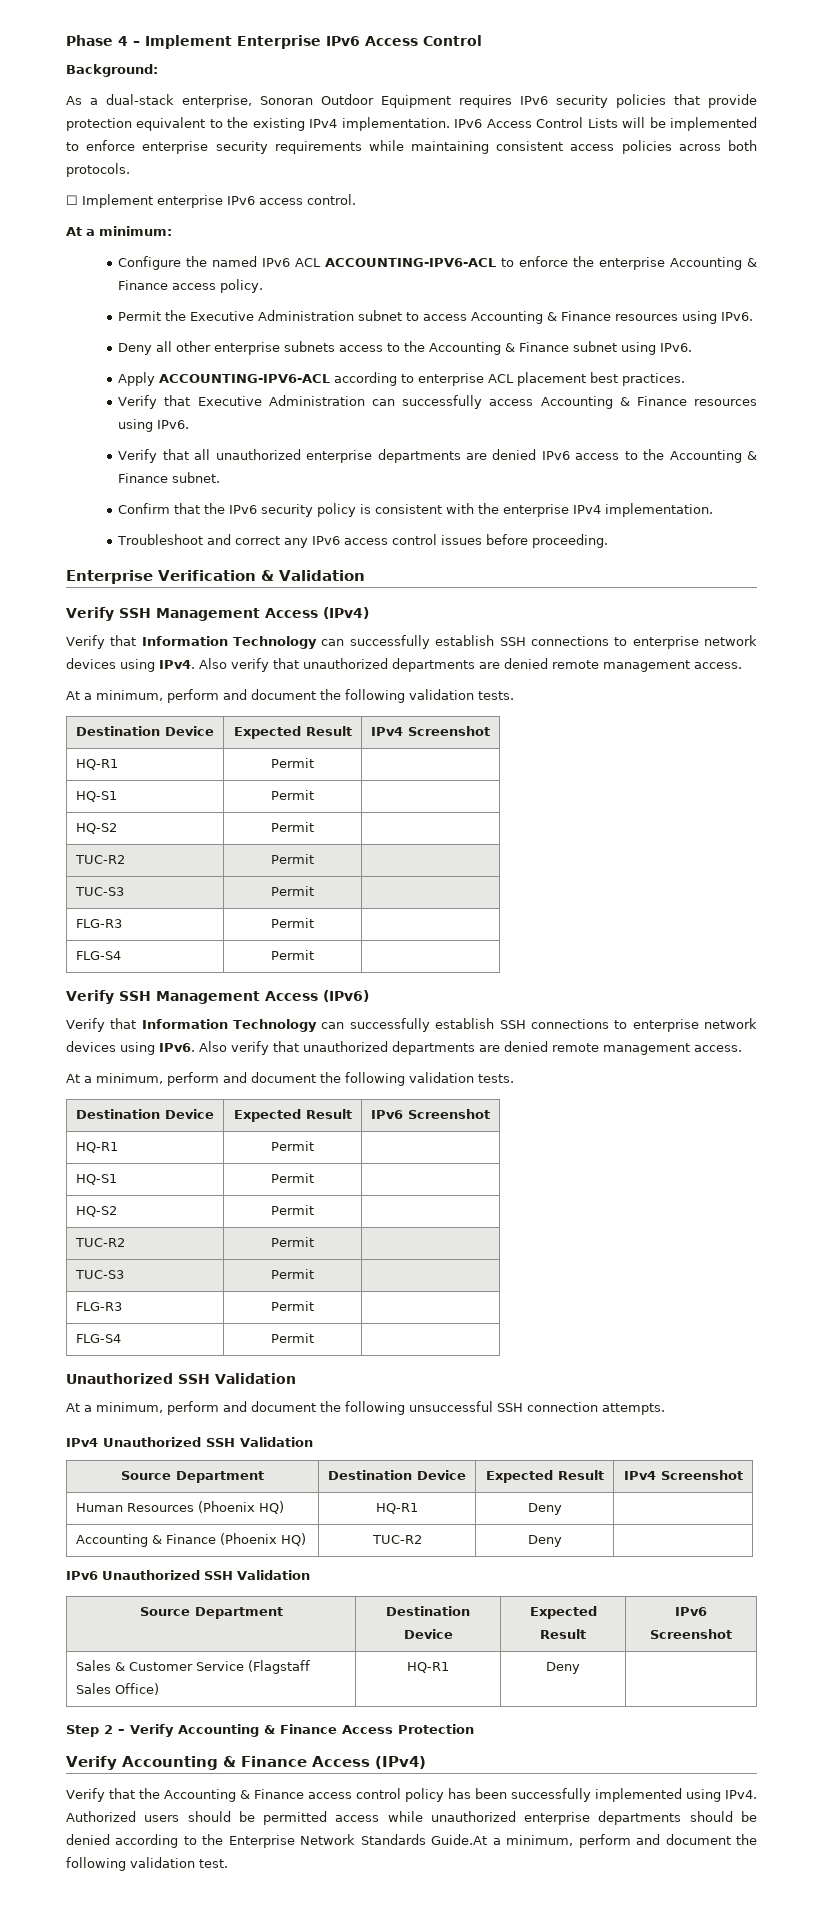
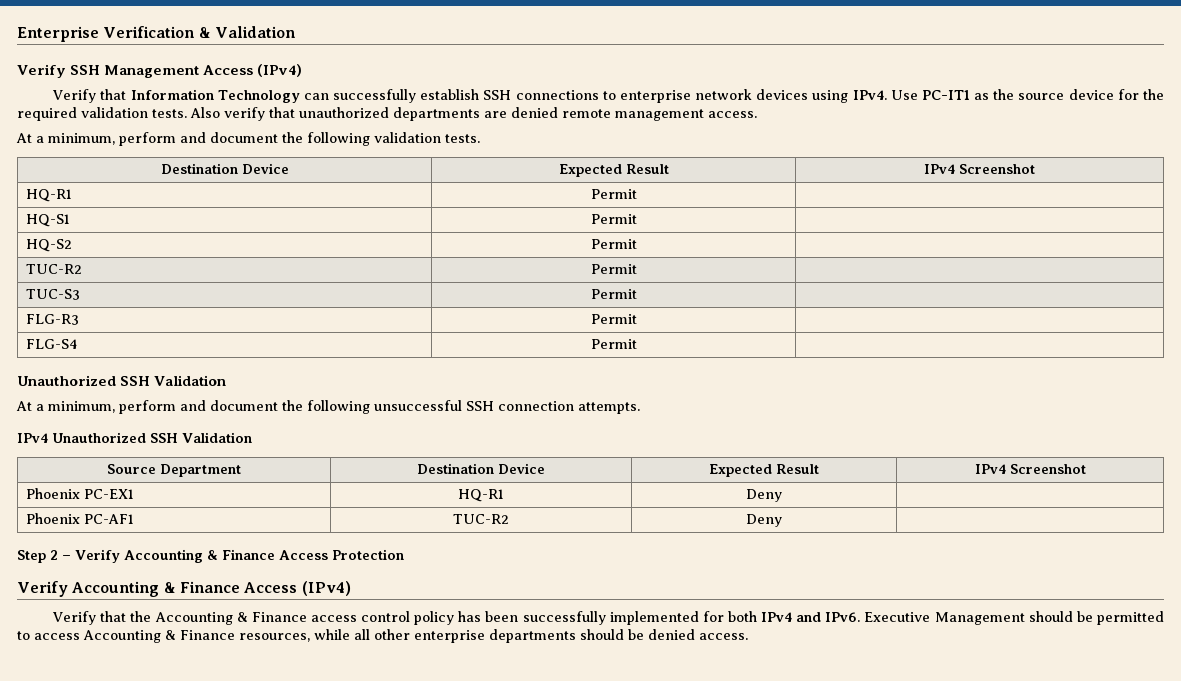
- Phase 4 – Implement Enterprise IPv6 Access Control
- Background:
- As a dual-stack enterprise, Sonoran Outdoor Equipment requires IPv6 security policies that provide protection equivalent to the existing IPv4 implementation. IPv6 Access Control Lists will be implemented to enforce enterprise security requirements while maintaining consistent access policies across both protocols.
- ☐ Implement enterprise IPv6 access control.
- At a minimum:
- Configure the named IPv6 ACL ACCOUNTING-IPV6-ACL to enforce the enterprise Accounting & Finance access policy.
- Permit the Executive Administration subnet to access Accounting & Finance resources using IPv6.
- Deny all other enterprise subnets access to the Accounting & Finance subnet using IPv6.
- Apply ACCOUNTING-IPV6-ACL according to enterprise ACL placement best practices.
- Verify that Executive Administration can successfully access Accounting & Finance resources using IPv6.
- Verify that all unauthorized enterprise departments are denied IPv6 access to the Accounting & Finance subnet.
- Confirm that the IPv6 security policy is consistent with the enterprise IPv4 implementation.
- Troubleshoot and correct any IPv6 access control issues before proceeding.
+ Use PC-IT1 as the source device for the required validation tests.
- Verify SSH Management Access (IPv6)
- Verify that Information Technology can successfully establish SSH connections to enterprise network devices using IPv6. Also verify that unauthorized departments are denied remote management access.
- At a minimum, perform and document the following validation tests.
- Destination Device | Expected Result | IPv6 Screenshot
- HQ-R1 | Permit |
- HQ-S1 | Permit |
- HQ-S2 | Permit |
- TUC-R2 | Permit |
- TUC-S3 | Permit |
- FLG-R3 | Permit |
- FLG-S4 | Permit |
- Human Resources (Phoenix HQ) | HQ-R1 | Deny |
- Accounting & Finance (Phoenix HQ) | TUC-R2 | Deny |
- IPv6 Unauthorized SSH Validation
- Source Department | Destination Device | Expected Result | IPv6 Screenshot
- Sales & Customer Service (Flagstaff Sales Office) | HQ-R1 | Deny |
+ Phoenix PC-EX1 | HQ-R1 | Deny |
+ Phoenix PC-AF1 | TUC-R2 | Deny |
- Verify that the Accounting & Finance access control policy has been successfully implemented using IPv4. Authorized users should be permitted access while unauthorized enterprise departments should be denied according to the Enterprise Network Standards Guide.At a minimum, perform and document the following validation test.
+ Verify that the Accounting & Finance access control policy has been successfully implemented for both IPv4 and IPv6. Executive Management should be permitted to access Accounting & Finance resources, while all other enterprise departments should be denied access.

